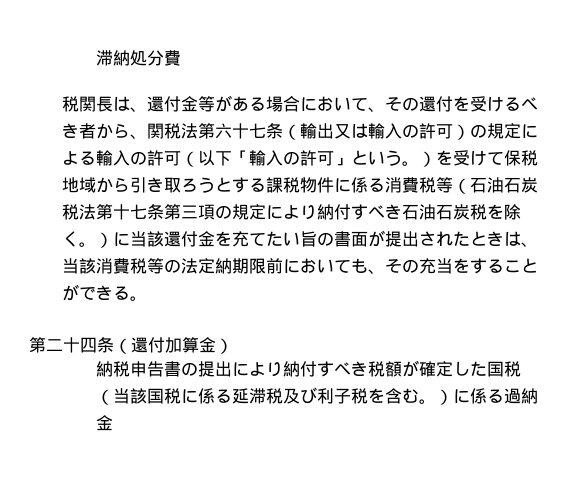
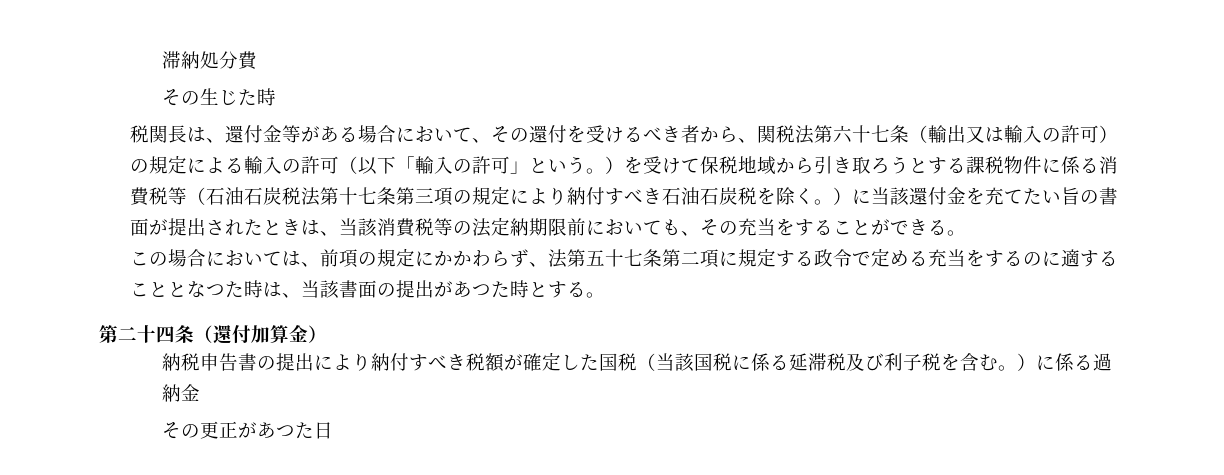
+ その生じた時
+ この場合においては、前項の規定にかかわらず、法第五十七条第二項に規定する政令で定める充当をするのに適することとなつた時は、当該書面の提出があつた時とする。
+ その更正があつた日

